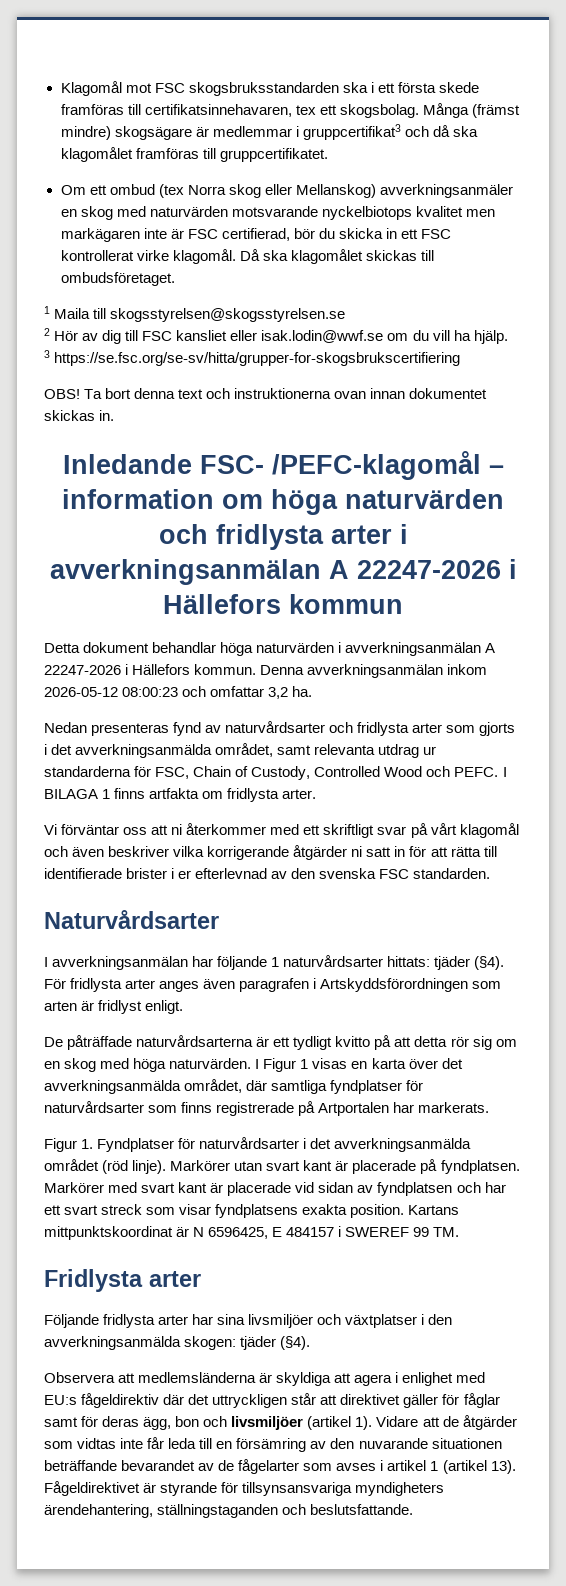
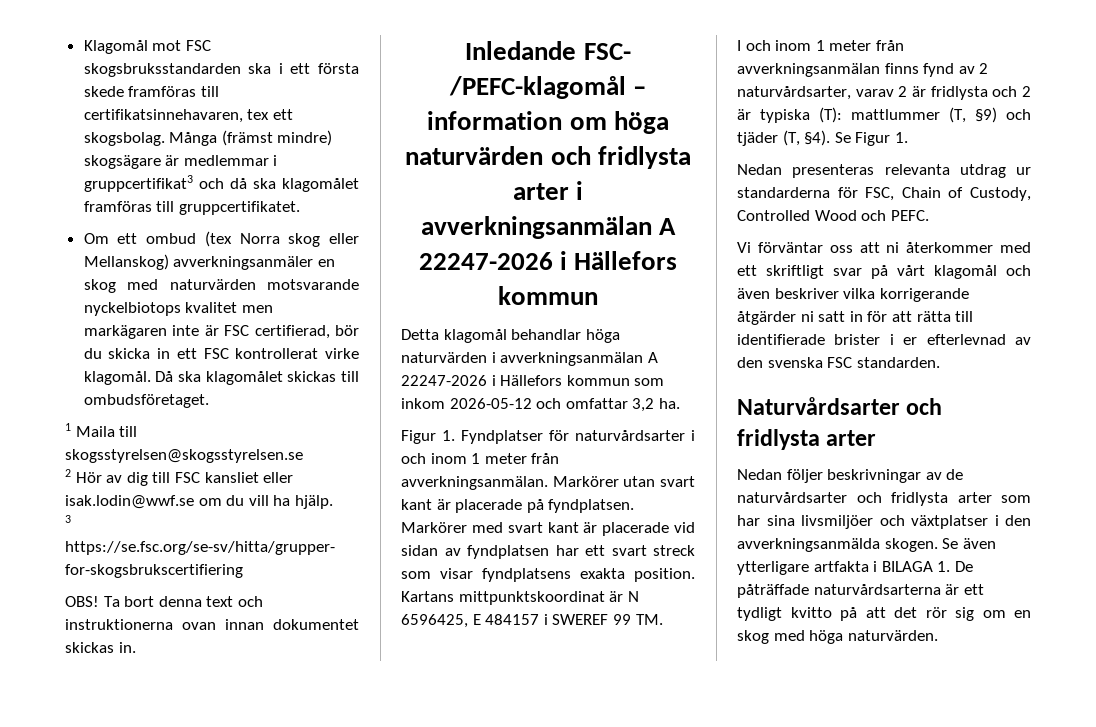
- Detta dokument behandlar höga naturvärden i avverkningsanmälan A 22247-2026 i Hällefors kommun. Denna avverkningsanmälan inkom 2026-05-12 08:00:23 och omfattar 3,2 ha.
+ Detta klagomål behandlar höga naturvärden i avverkningsanmälan A 22247-2026 i Hällefors kommun som inkom 2026-05-12 och omfattar 3,2 ha.
- Nedan presenteras fynd av naturvårdsarter och fridlysta arter som gjorts i det avverkningsanmälda området, samt relevanta utdrag ur standarderna för FSC, Chain of Custody, Controlled Wood och PEFC. I BILAGA 1 finns artfakta om fridlysta arter.
+ Figur 1. Fyndplatser för naturvårdsarter i och inom 1 meter från avverkningsanmälan. Markörer utan svart kant är placerade på fyndplatsen. Markörer med svart kant är placerade vid sidan av fyndplatsen har ett svart streck som visar fyndplatsens exakta position. Kartans mittpunktskoordinat är N 6596425, E 484157 i SWEREF 99 TM.
+ I och inom 1 meter från avverkningsanmälan finns fynd av 2 naturvårdsarter, varav 2 är fridlysta och 2 är typiska (T): mattlummer (T, §9) och tjäder (T, §4). Se Figur 1.
+ Nedan presenteras relevanta utdrag ur standarderna för FSC, Chain of Custody, Controlled Wood och PEFC.
- Naturvårdsarter
- I avverkningsanmälan har följande 1 naturvårdsarter hittats: tjäder (§4). För fridlysta arter anges även paragrafen i Artskyddsförordningen som arten är fridlyst enligt.
- De påträffade naturvårdsarterna är ett tydligt kvitto på att detta rör sig om en skog med höga naturvärden. I Figur 1 visas en karta över det avverkningsanmälda området, där samtliga fyndplatser för naturvårdsarter som finns registrerade på Artportalen har markerats.
- Figur 1. Fyndplatser för naturvårdsarter i det avverkningsanmälda området (röd linje). Markörer utan svart kant är placerade på fyndplatsen. Markörer med svart kant är placerade vid sidan av fyndplatsen och har ett svart streck som visar fyndplatsens exakta position. Kartans mittpunktskoordinat är N 6596425, E 484157 i SWEREF 99 TM.
- Fridlysta arter
- Följande fridlysta arter har sina livsmiljöer och växtplatser i den avverkningsanmälda skogen: tjäder (§4).
- Observera att medlemsländerna är skyldiga att agera i enlighet med EU:s fågeldirektiv där det uttryckligen står att direktivet gäller för fåglar samt för deras ägg, bon och livsmiljöer (artikel 1). Vidare att de åtgärder som vidtas inte får leda till en försämring av den nuvarande situationen beträffande bevarandet av de fågelarter som avses i artikel 1 (artikel 13). Fågeldirektivet är styrande för tillsynsansvariga myndigheters ärendehantering, ställningstaganden och beslutsfattande.
+ Naturvårdsarter och fridlysta arter
+ Nedan följer beskrivningar av de naturvårdsarter och fridlysta arter som har sina livsmiljöer och växtplatser i den avverkningsanmälda skogen. Se även ytterligare artfakta i BILAGA 1. De påträffade naturvårdsarterna är ett tydligt kvitto på att det rör sig om en skog med höga naturvärden.

